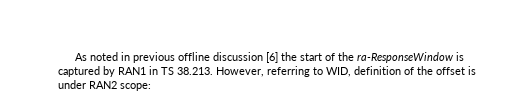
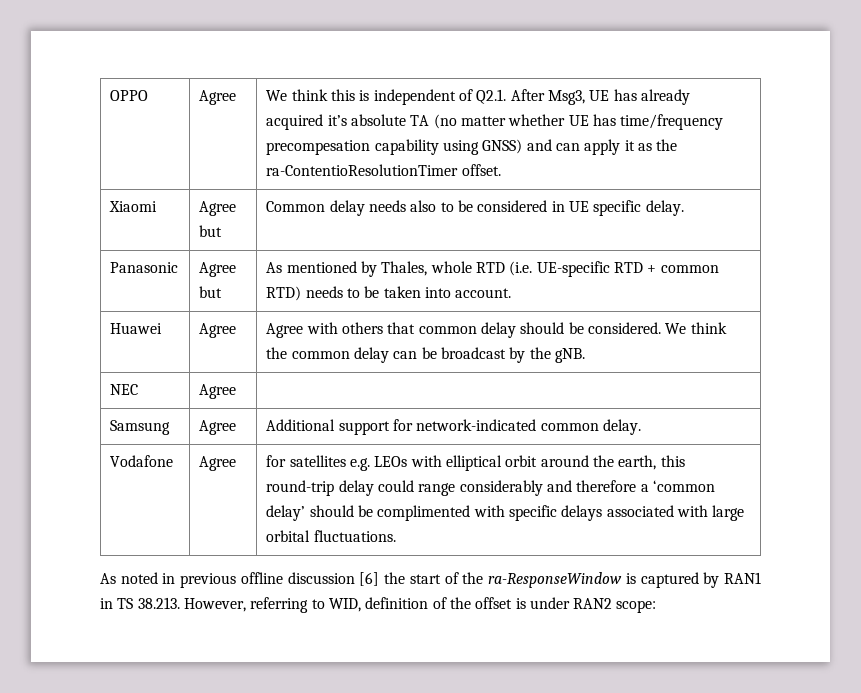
+ OPPO | Agree | We think this is independent of Q2.1. After Msg3, UE has already acquired it’s absolute TA (no matter whether UE has time/frequency precompesation capability using GNSS) and can apply it as the ra-ContentioResolutionTimer offset.
+ Xiaomi | Agree but | Common delay needs also to be considered in UE specific delay.
+ Panasonic | Agree but | As mentioned by Thales, whole RTD (i.e. UE-specific RTD + common RTD) needs to be taken into account.
+ Huawei | Agree | Agree with others that common delay should be considered. We think the common delay can be broadcast by the gNB.
+ NEC | Agree |
+ Samsung | Agree | Additional support for network-indicated common delay.
+ Vodafone | Agree | for satellites e.g. LEOs with elliptical orbit around the earth, this round-trip delay could range considerably and therefore a ‘common delay’ should be complimented with specific delays associated with large orbital fluctuations.

